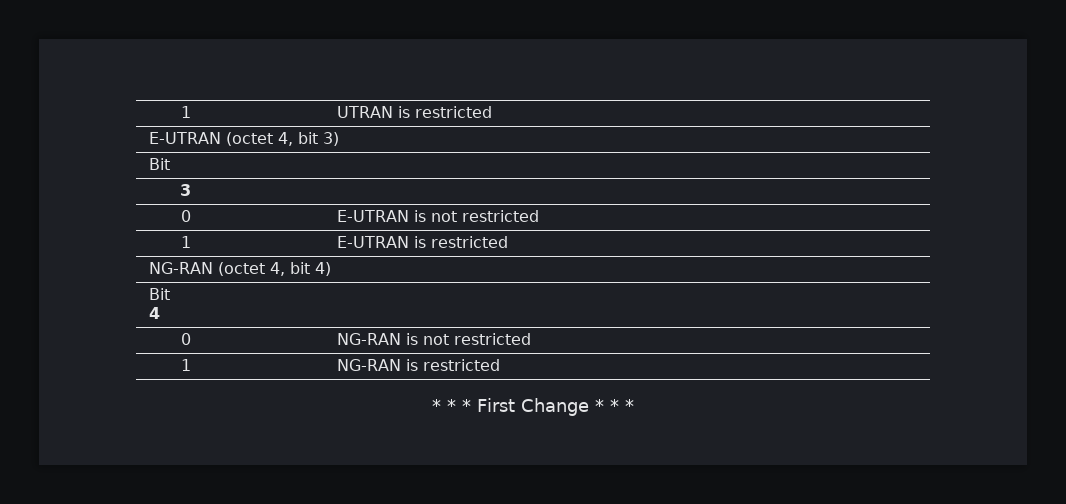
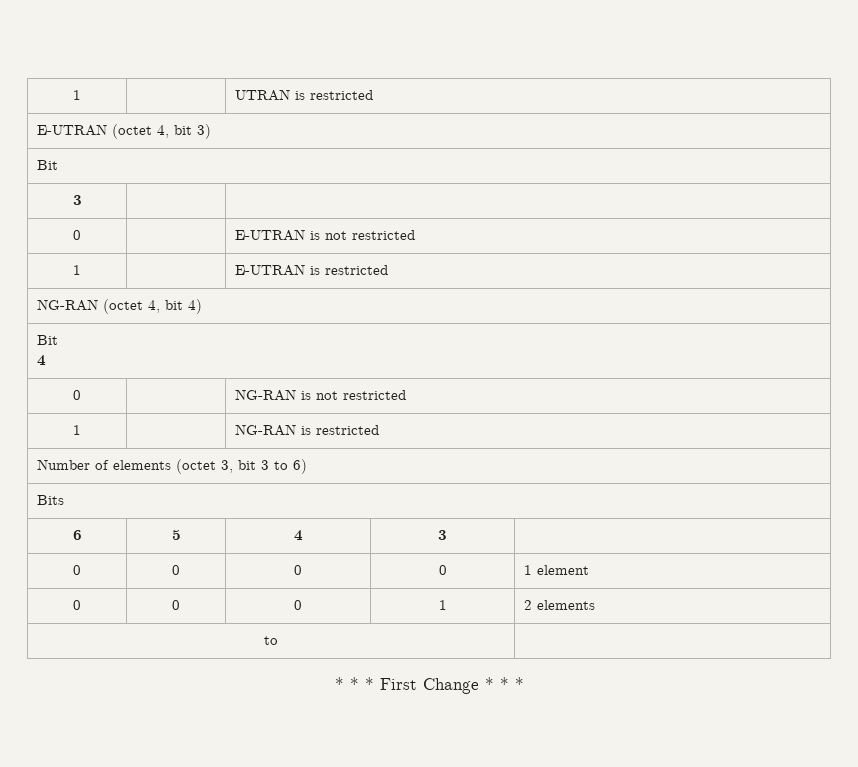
+ Number of elements (octet 3, bit 3 to 6)
+ Bits
+ 6 | 5 | 4 | 3 |
+ 0 | 0 | 0 | 0 | 1 element
+ 0 | 0 | 0 | 1 | 2 elements
+ to |

